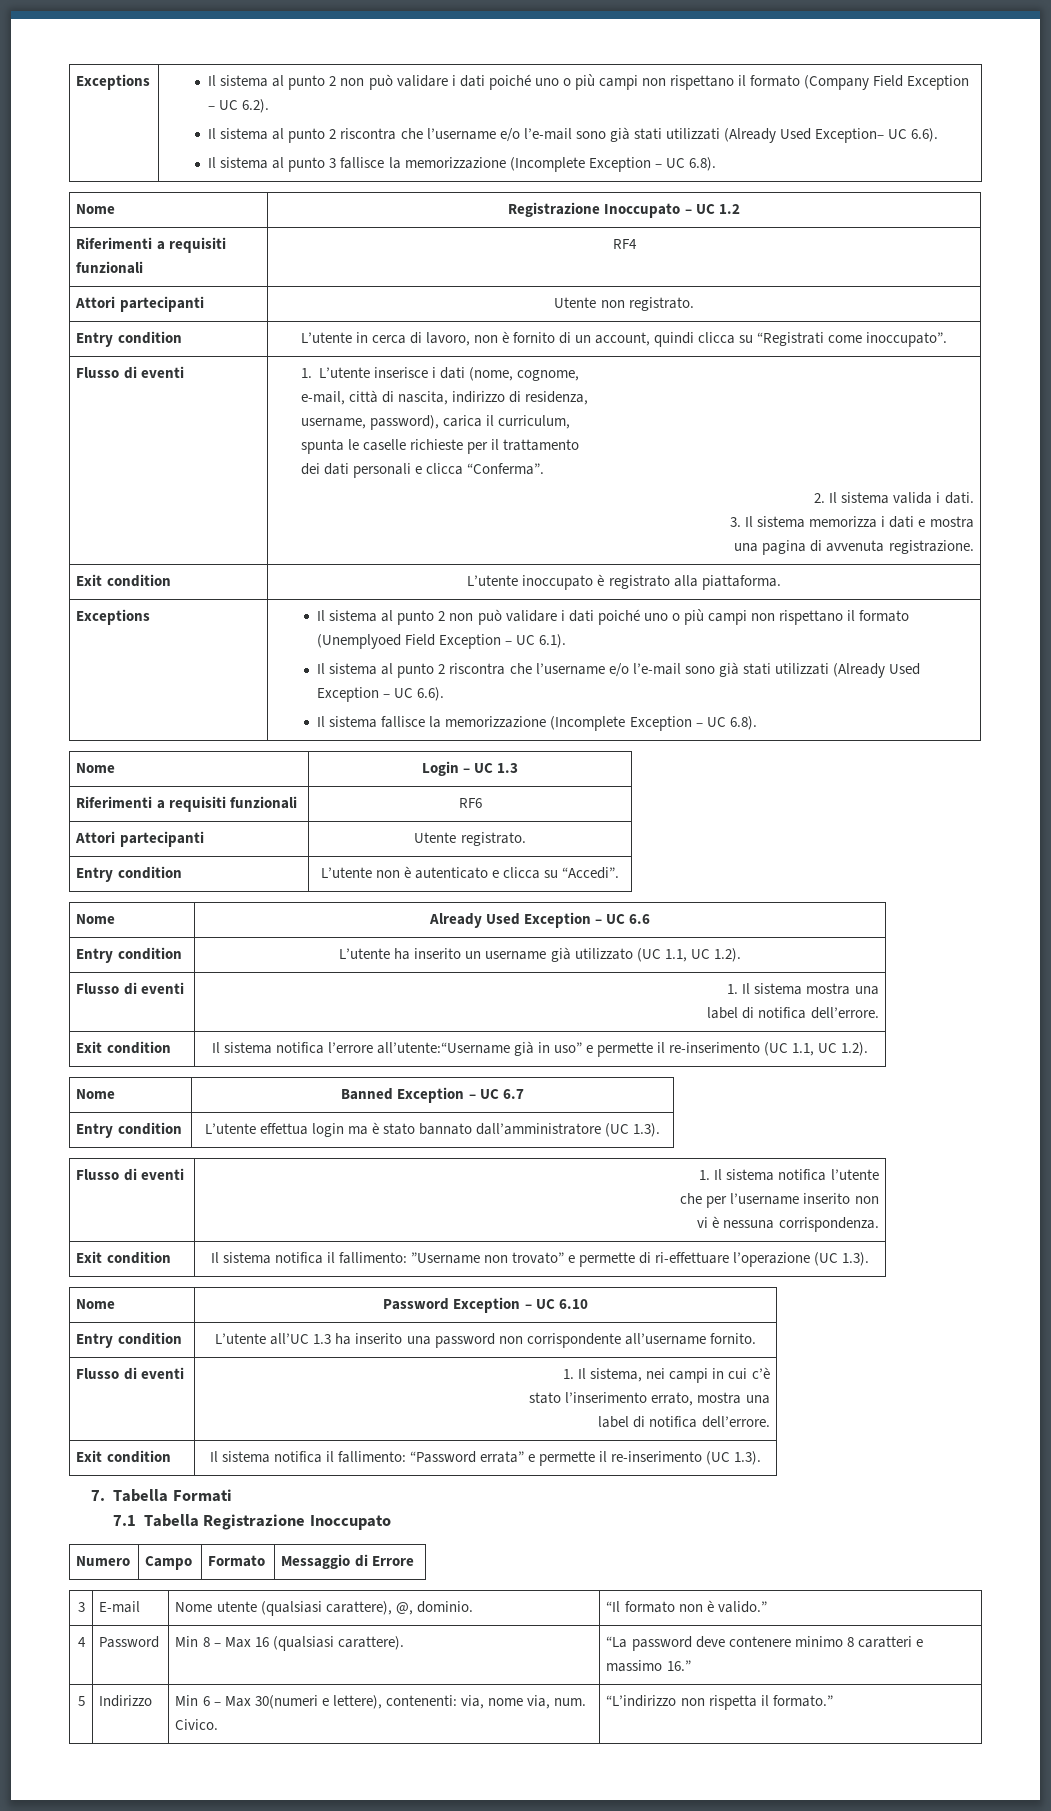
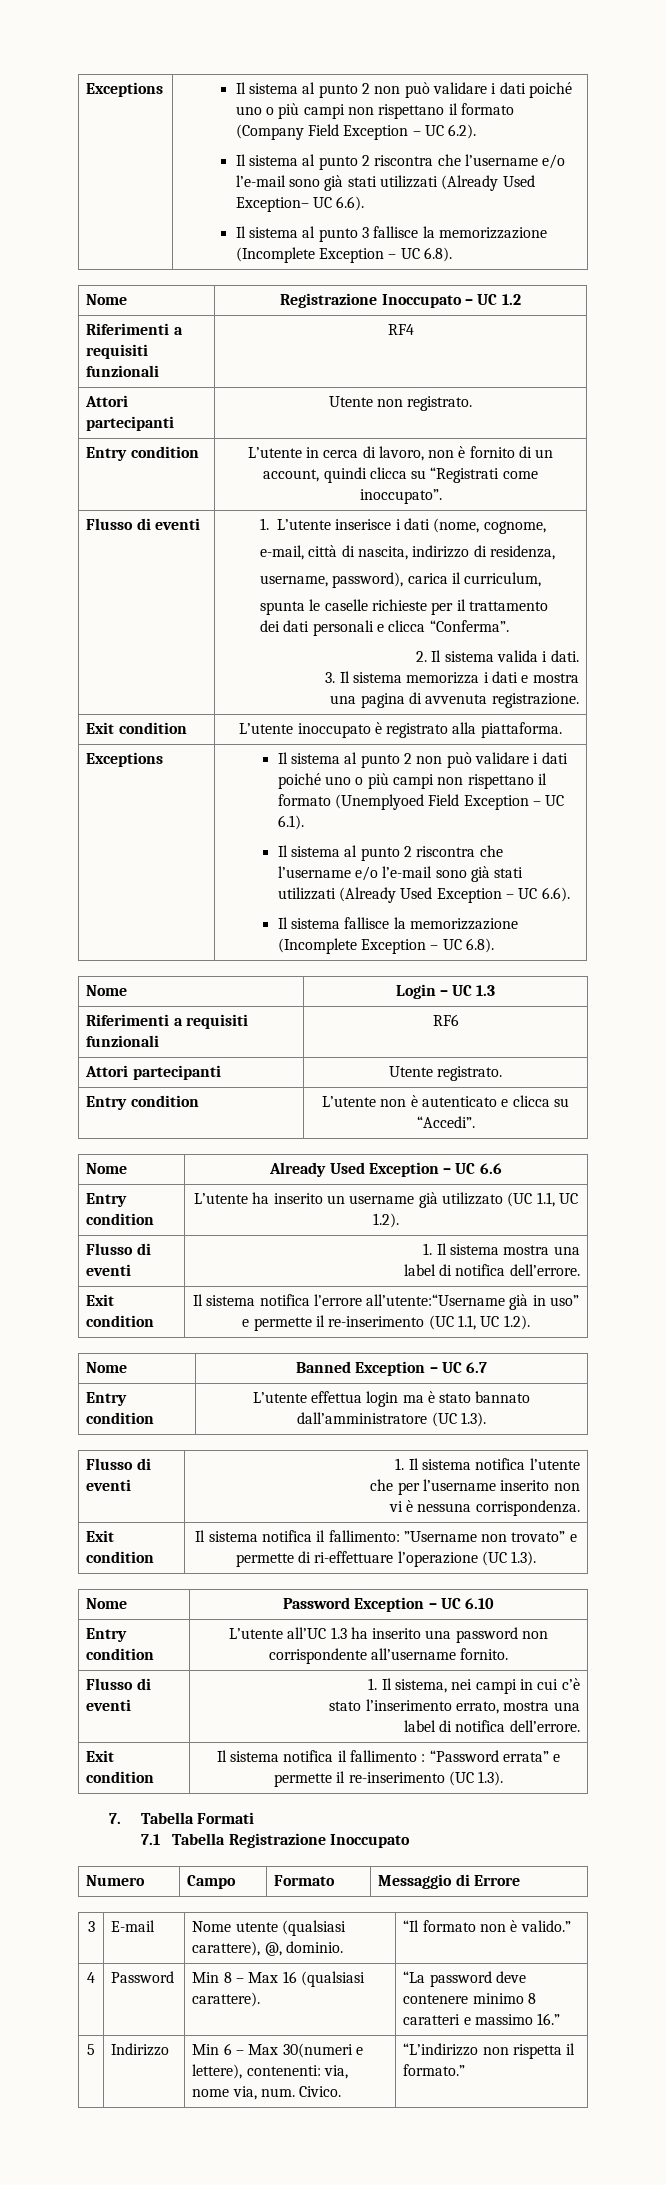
- Exit condition | Il sistema notifica il fallimento: “Password errata” e permette il re-inserimento (UC 1.3).
+ Exit condition | Il sistema notifica il fallimento : “Password errata” e permette il re-inserimento (UC 1.3).

